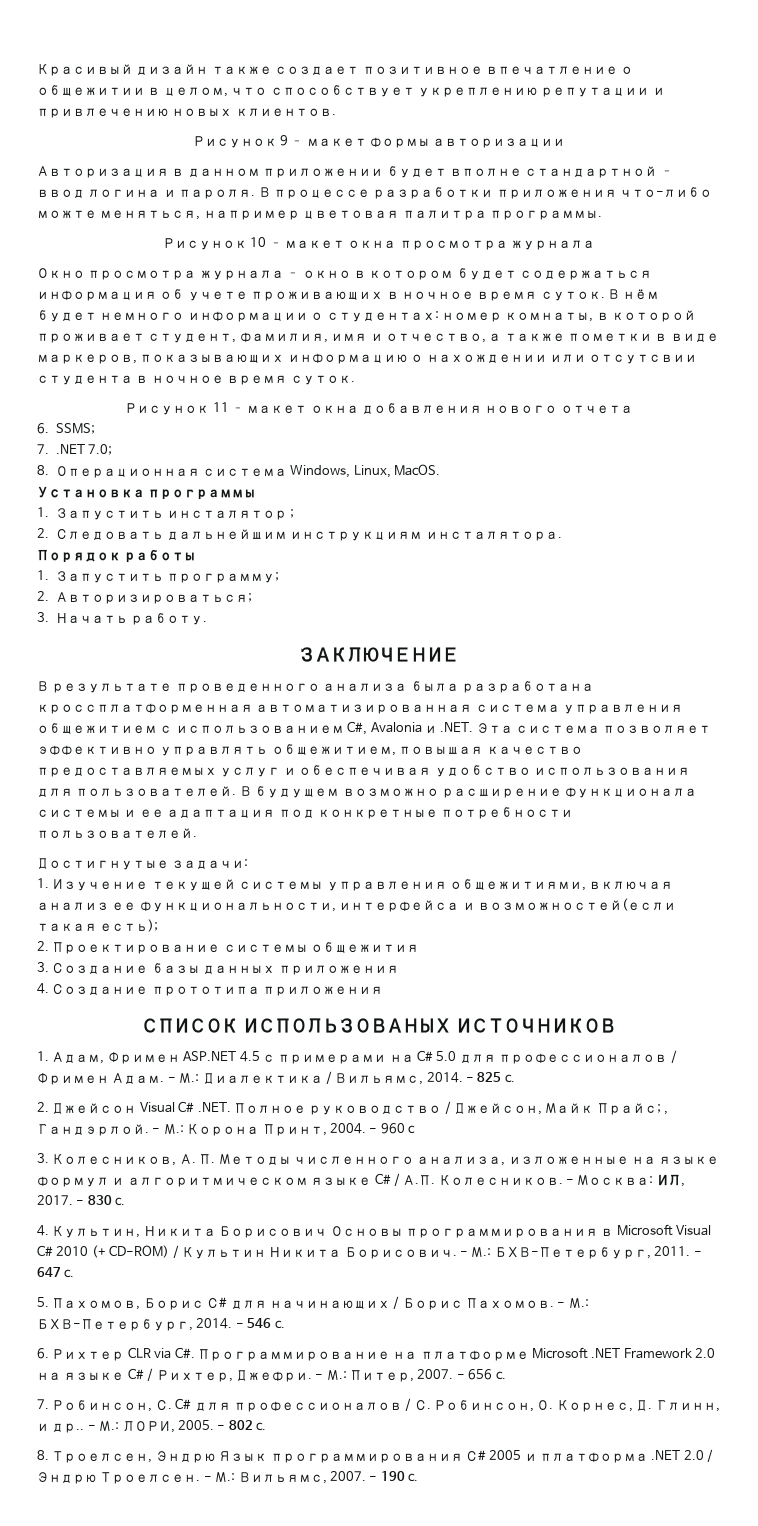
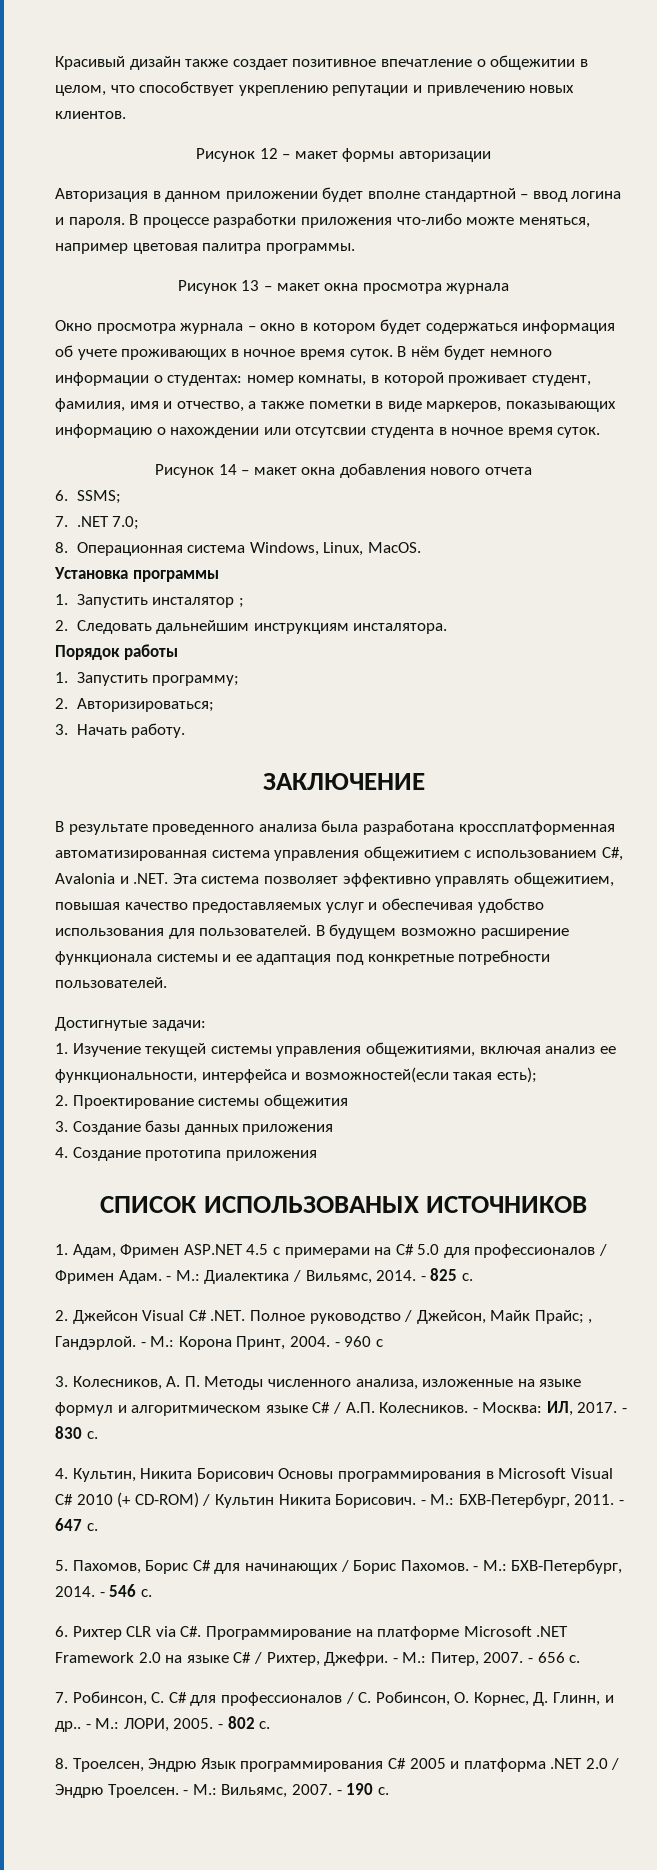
- Рисунок 9 – макет формы авторизации
+ Рисунок 12 – макет формы авторизации
- Рисунок 10 – макет окна просмотра журнала
+ Рисунок 13 – макет окна просмотра журнала
- Рисунок 11 – макет окна добавления нового отчета
+ Рисунок 14 – макет окна добавления нового отчета

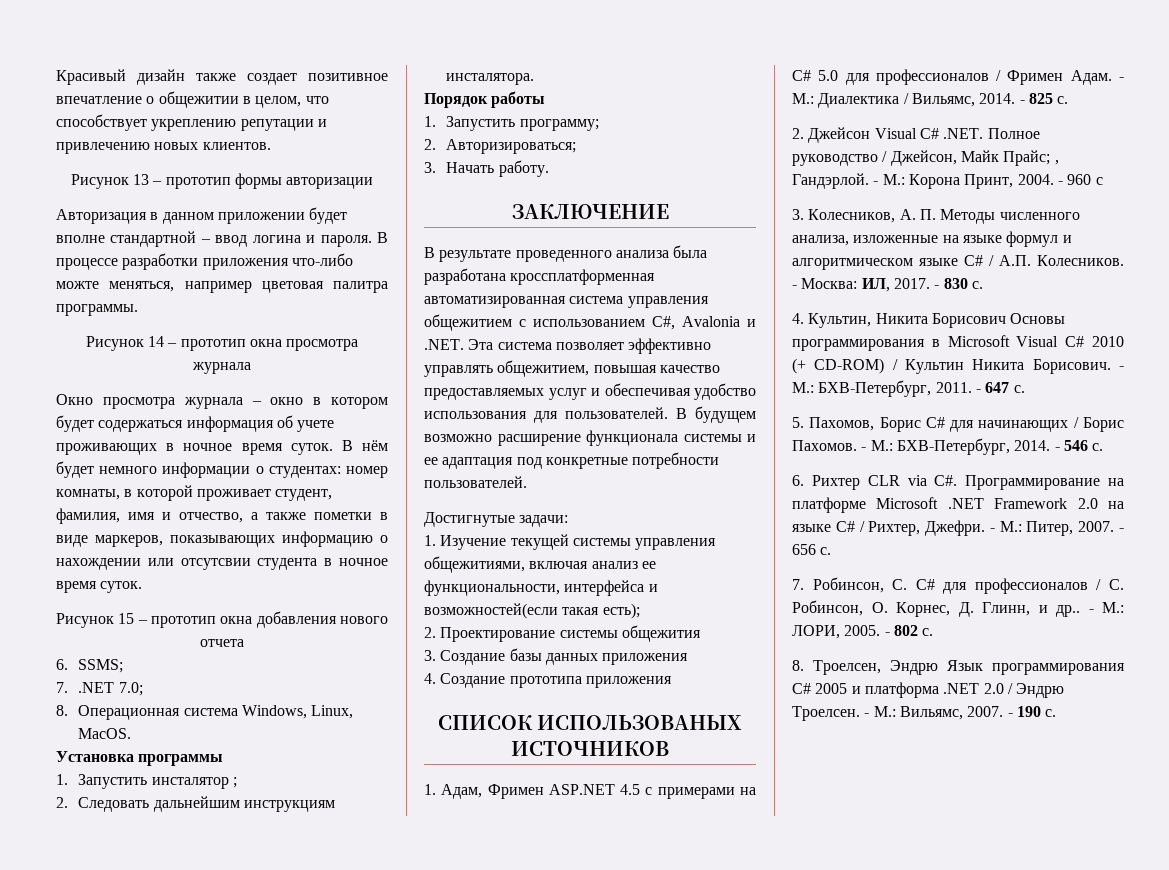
- Рисунок 12 – макет формы авторизации
+ Рисунок 13 – прототип формы авторизации
- Рисунок 13 – макет окна просмотра журнала
+ Рисунок 14 – прототип окна просмотра журнала
- Рисунок 14 – макет окна добавления нового отчета
+ Рисунок 15 – прототип окна добавления нового отчета

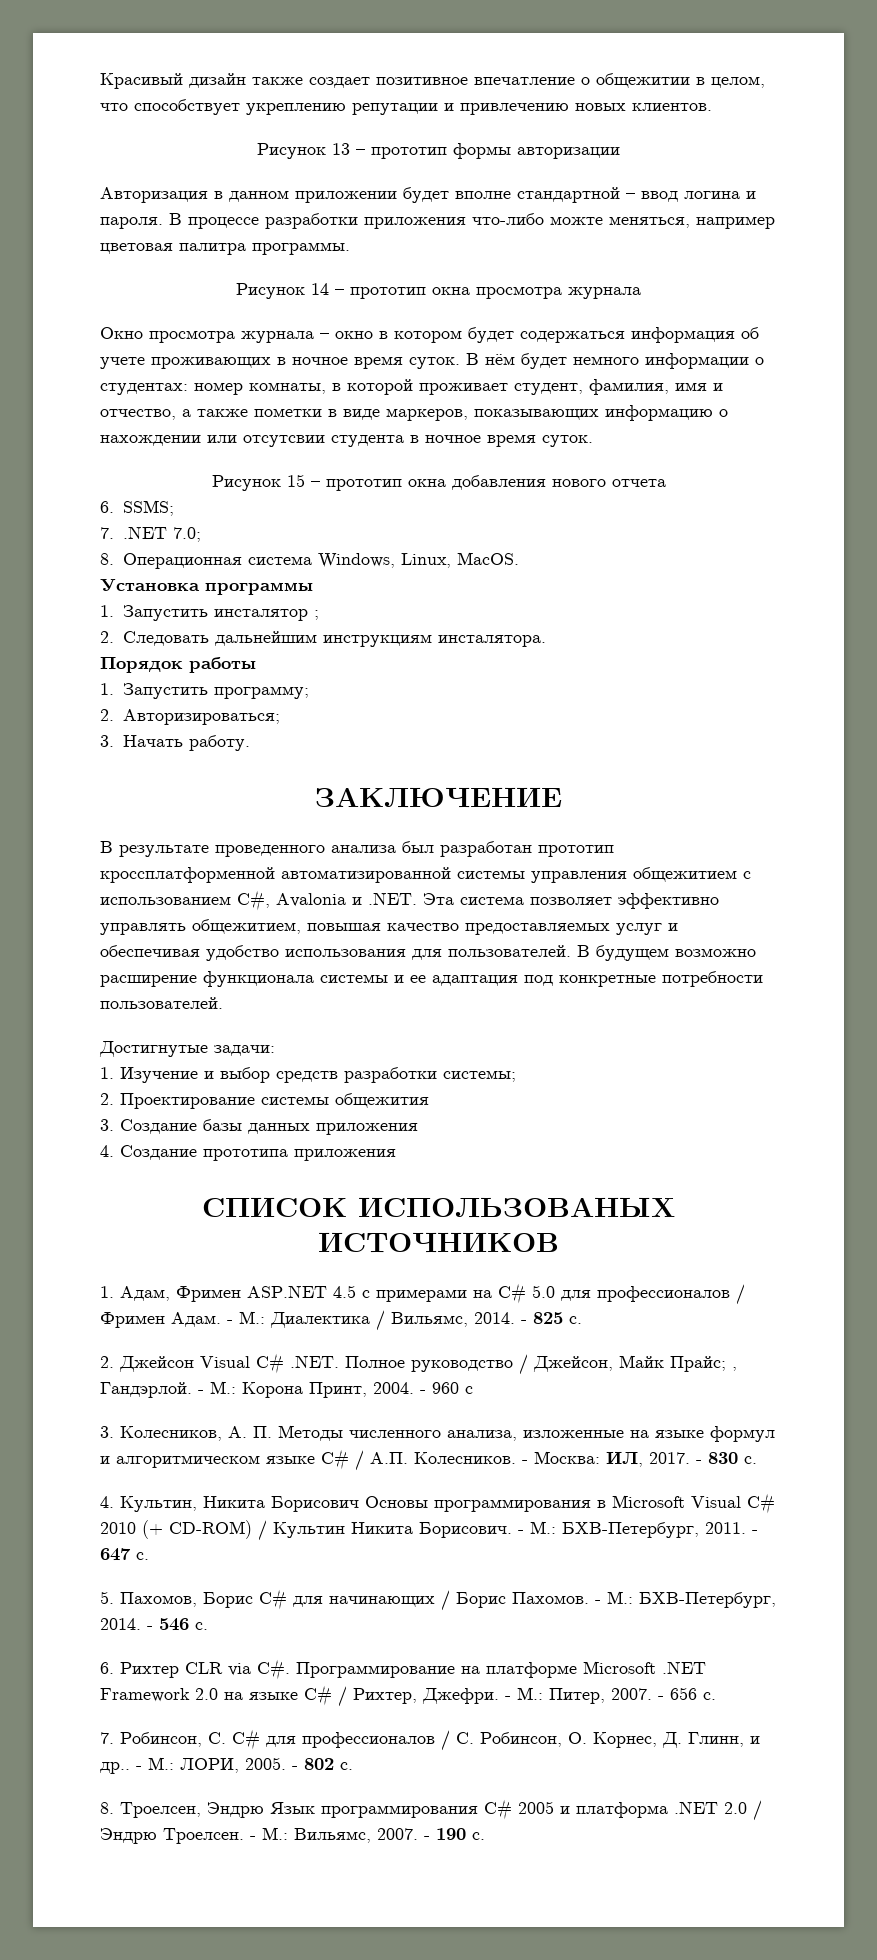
- В результате проведенного анализа была разработана кроссплатформенная автоматизированная система управления общежитием с использованием C#, Avalonia и .NET. Эта система позволяет эффективно управлять общежитием, повышая качество предоставляемых услуг и обеспечивая удобство использования для пользователей.
+ В результате проведенного анализа был разработан прототип кроссплатформенной автоматизированной системы управления общежитием с использованием C#, Avalonia и .NET. Эта система позволяет эффективно управлять общежитием, повышая качество предоставляемых услуг и обеспечивая удобство использования для пользователей.
- 1. Изучение текущей системы управления общежитиями, включая анализ ее функциональности, интерфейса и возможностей(если такая есть);
+ 1. Изучение и выбор средств разработки системы;

